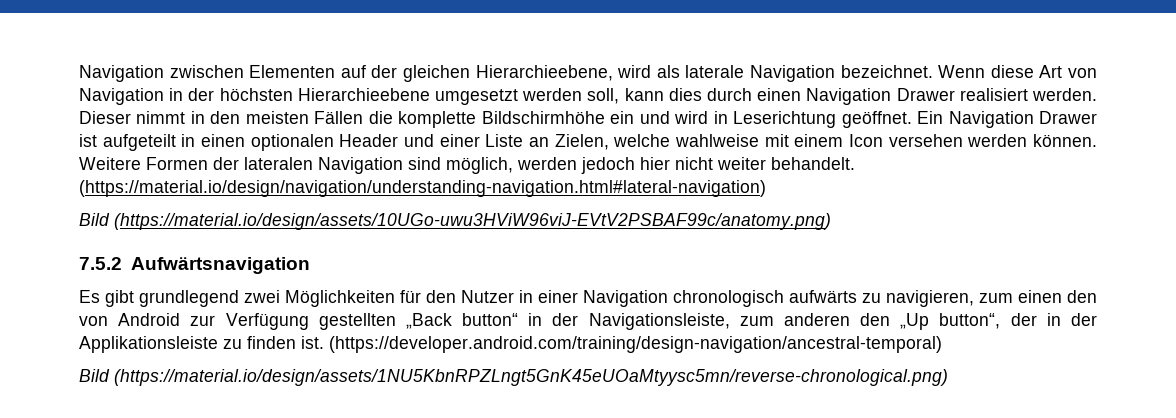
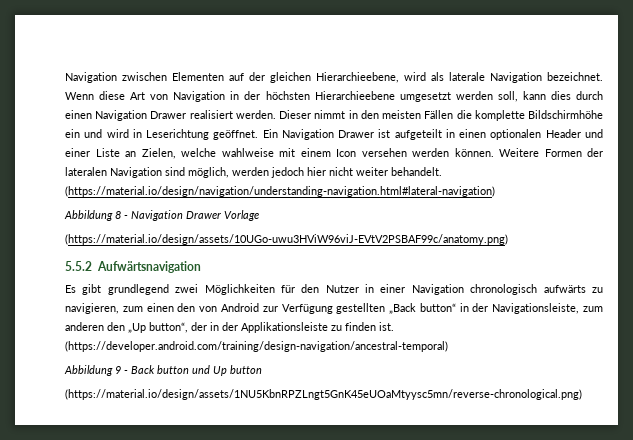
- Bild (https://material.io/design/assets/10UGo-uwu3HViW96viJ-EVtV2PSBAF99c/anatomy.png)
+ Abbildung 8 - Navigation Drawer Vorlage
+ (https://material.io/design/assets/10UGo-uwu3HViW96viJ-EVtV2PSBAF99c/anatomy.png)
- 7.5.2 Aufwärtsnavigation
+ 5.5.2 Aufwärtsnavigation
- Bild (https://material.io/design/assets/1NU5KbnRPZLngt5GnK45eUOaMtyysc5mn/reverse-chronological.png)
+ Abbildung 9 - Back button und Up button
+ (https://material.io/design/assets/1NU5KbnRPZLngt5GnK45eUOaMtyysc5mn/reverse-chronological.png)

